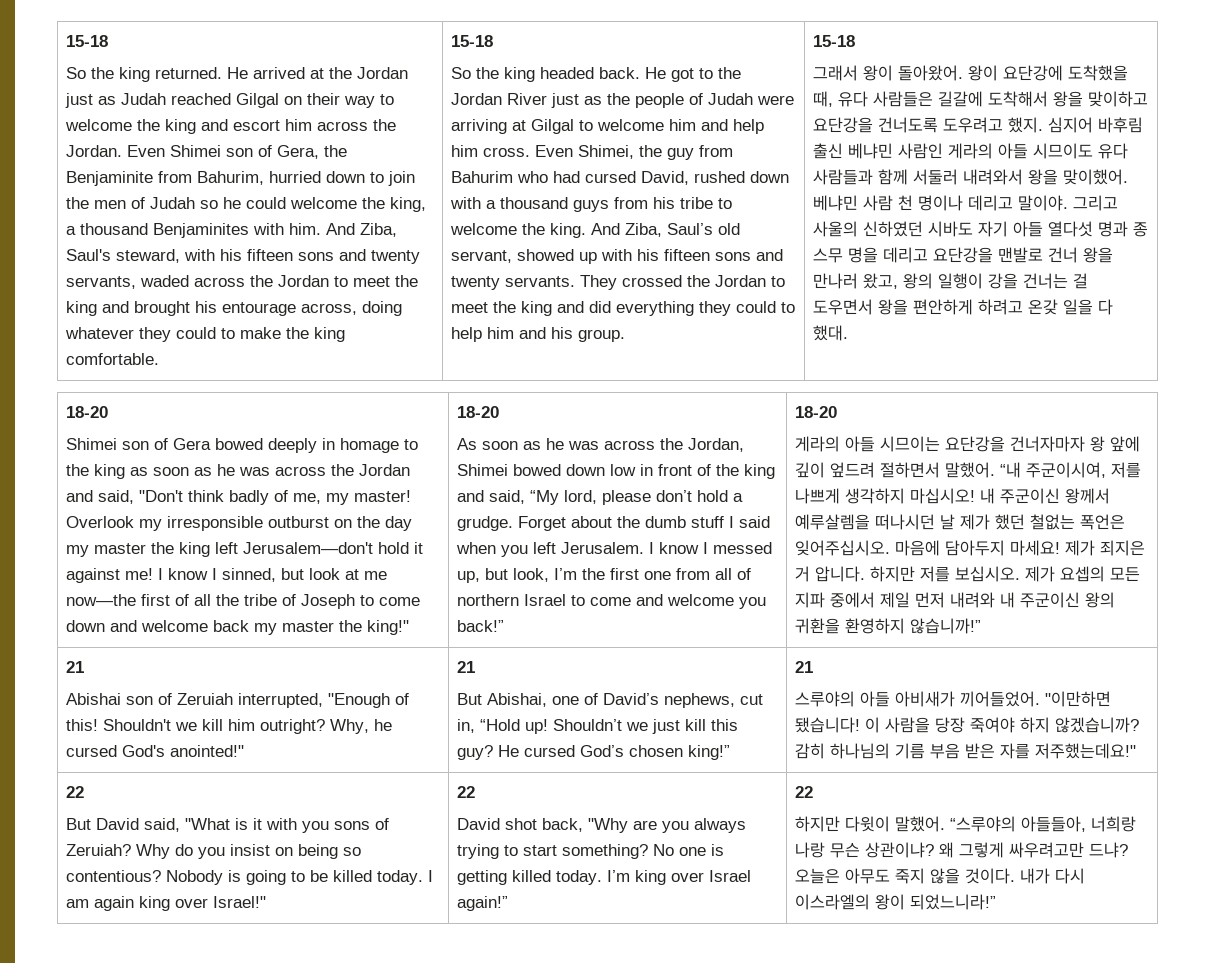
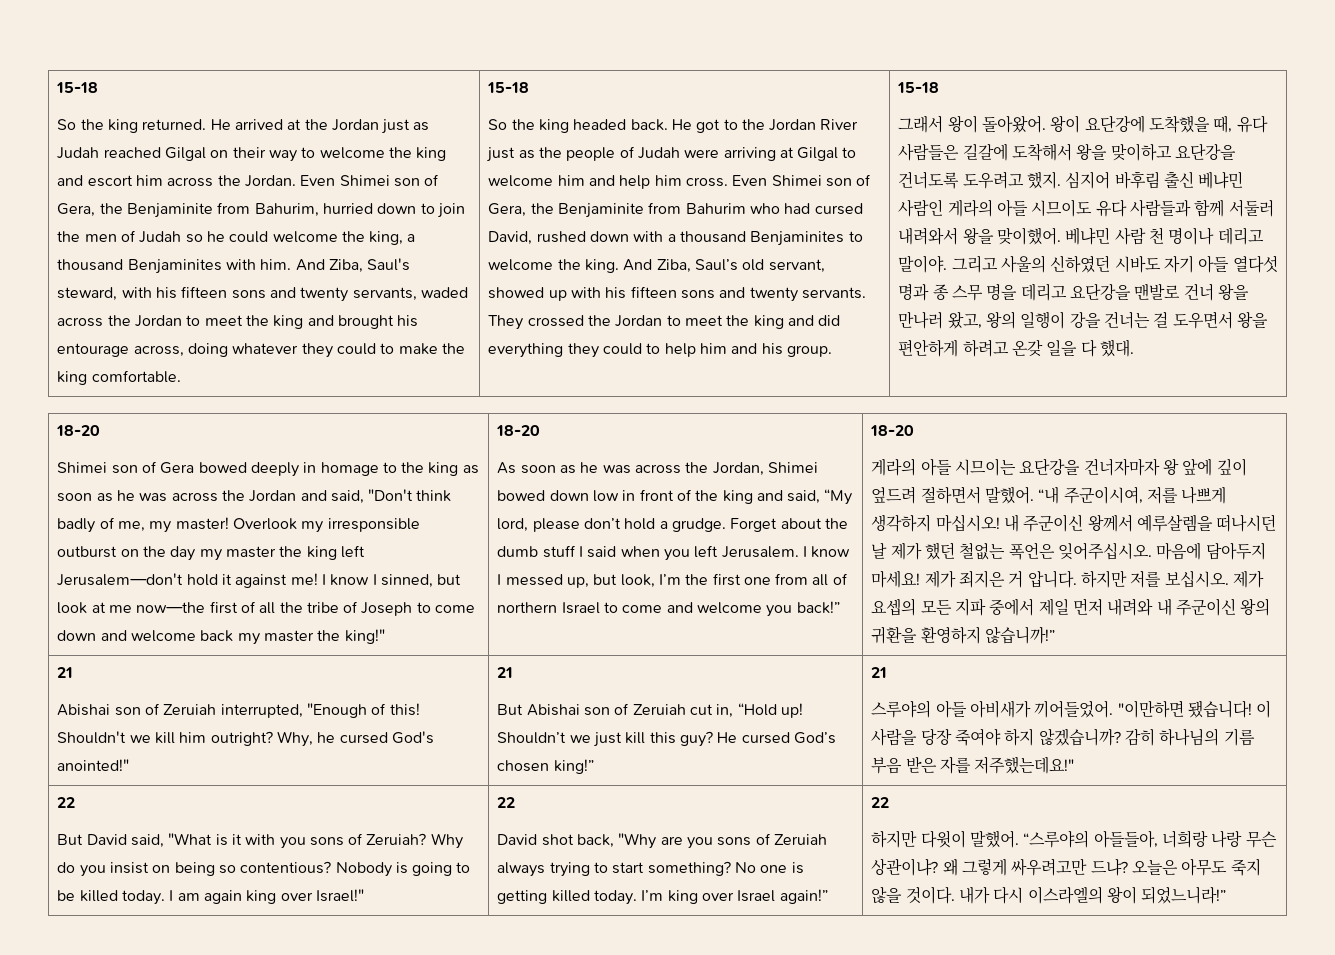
- Even Shimei, the guy from Bahurim who had cursed David, rushed down with a thousand guys from his tribe to welcome the king.
+ Even Shimei son of Gera, the Benjaminite from Bahurim who had cursed David, rushed down with a thousand Benjaminites to welcome the king.
- But Abishai, one of David’s nephews, cut in, “Hold up!
+ But Abishai son of Zeruiah cut in, “Hold up!
- David shot back, "Why are you always trying to start something?
+ David shot back, "Why are you sons of Zeruiah always trying to start something?

